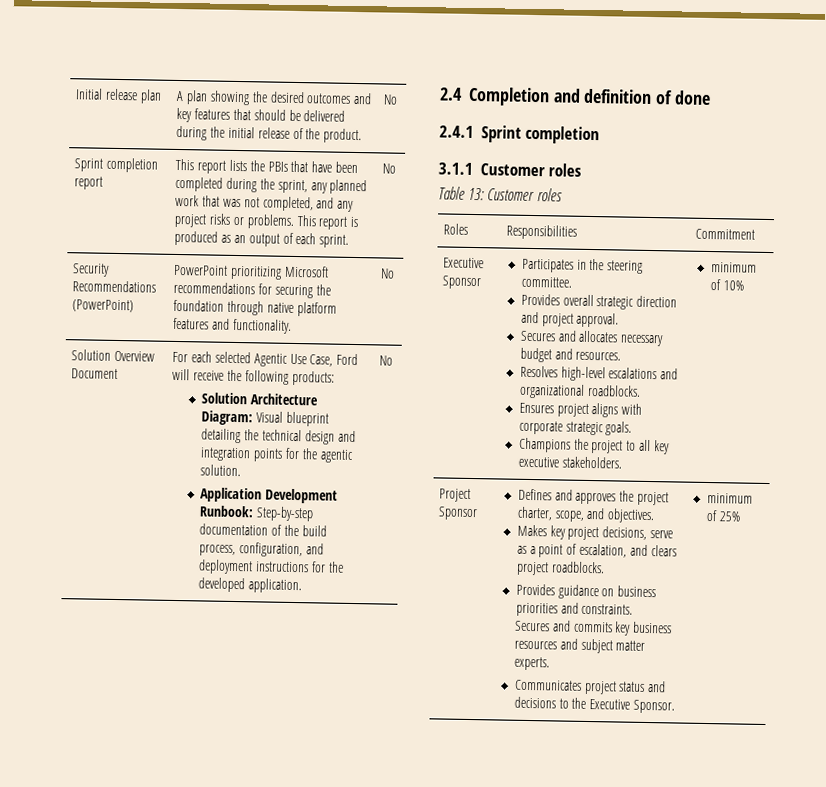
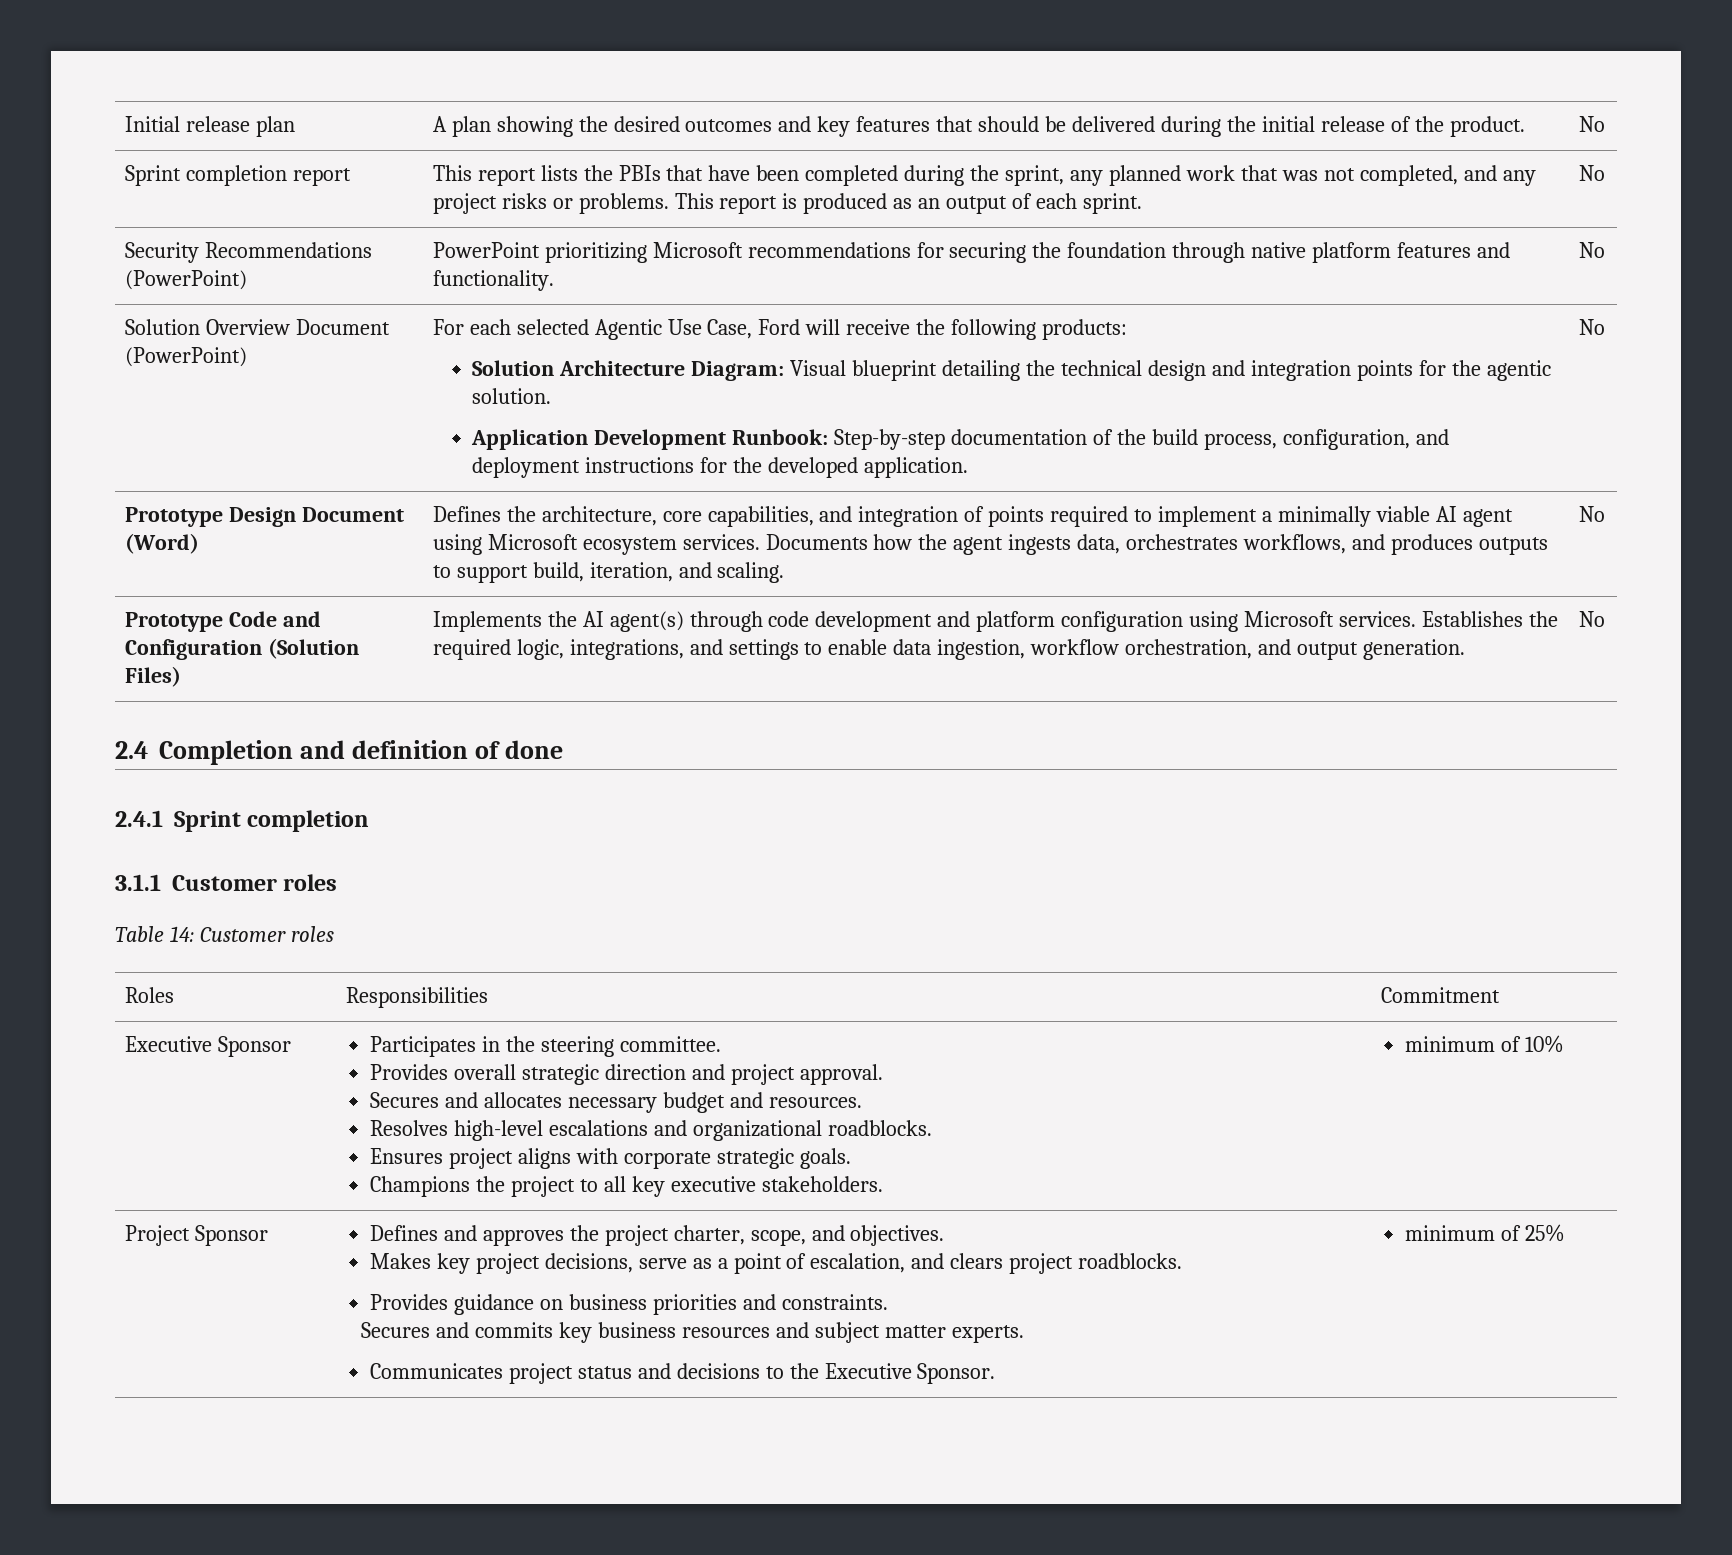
- Solution Overview Document
+ Solution Overview Document (PowerPoint)
+ Prototype Design Document (Word) | Defines the architecture, core capabilities, and integration of points required to implement a minimally viable AI agent using Microsoft ecosystem services. Documents how the agent ingests data, orchestrates workflows, and produces outputs to support build, iteration, and scaling. | No
+ Prototype Code and Configuration (Solution Files) | Implements the AI agent(s) through code development and platform configuration using Microsoft services. Establishes the required logic, integrations, and settings to enable data ingestion, workflow orchestration, and output generation. | No
- Table 13: Customer roles
+ Table 14: Customer roles

